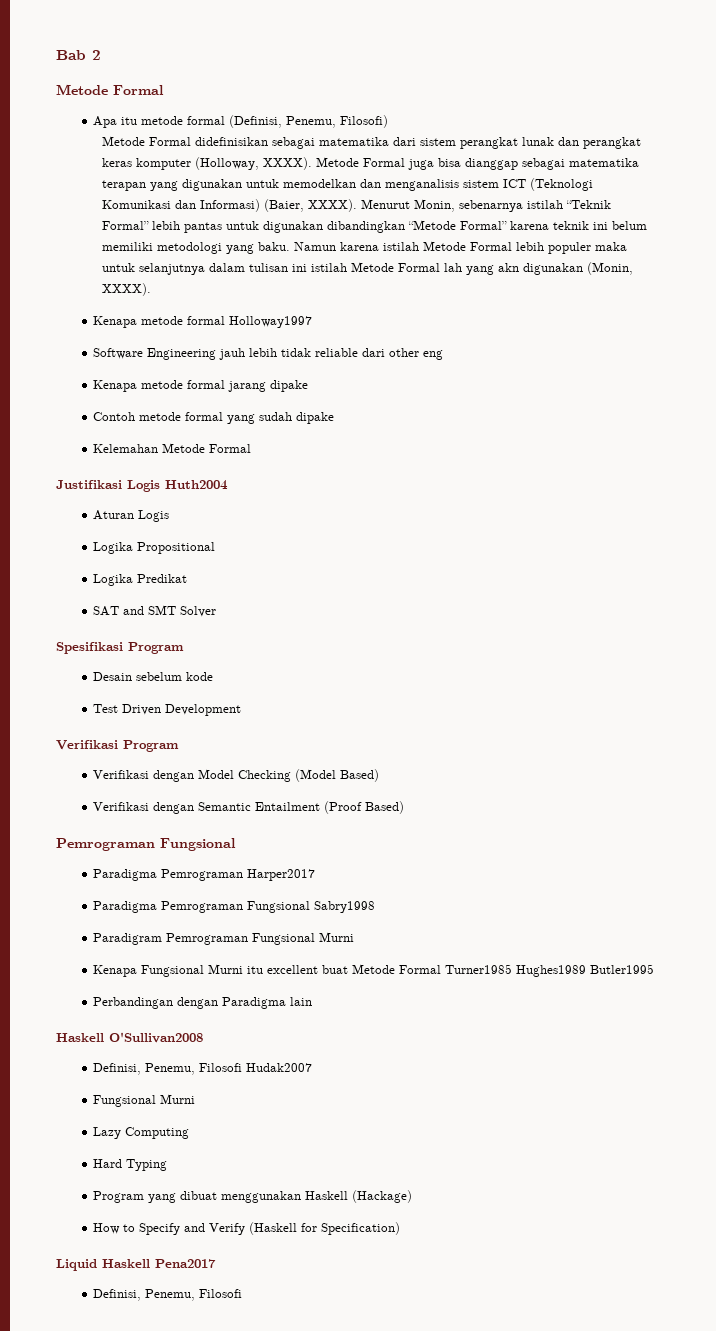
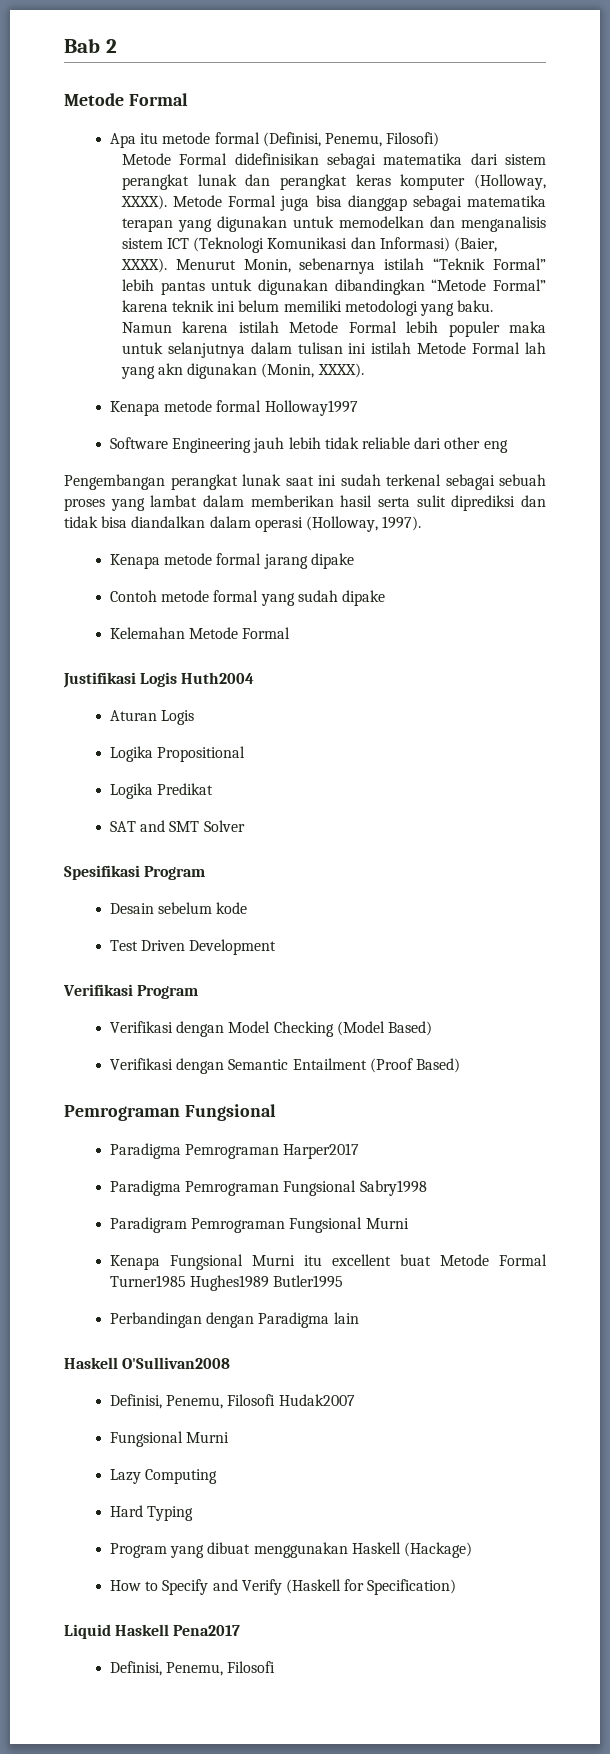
+ Pengembangan perangkat lunak saat ini sudah terkenal sebagai sebuah proses yang lambat dalam memberikan hasil serta sulit diprediksi dan tidak bisa diandalkan dalam operasi (Holloway, 1997).

